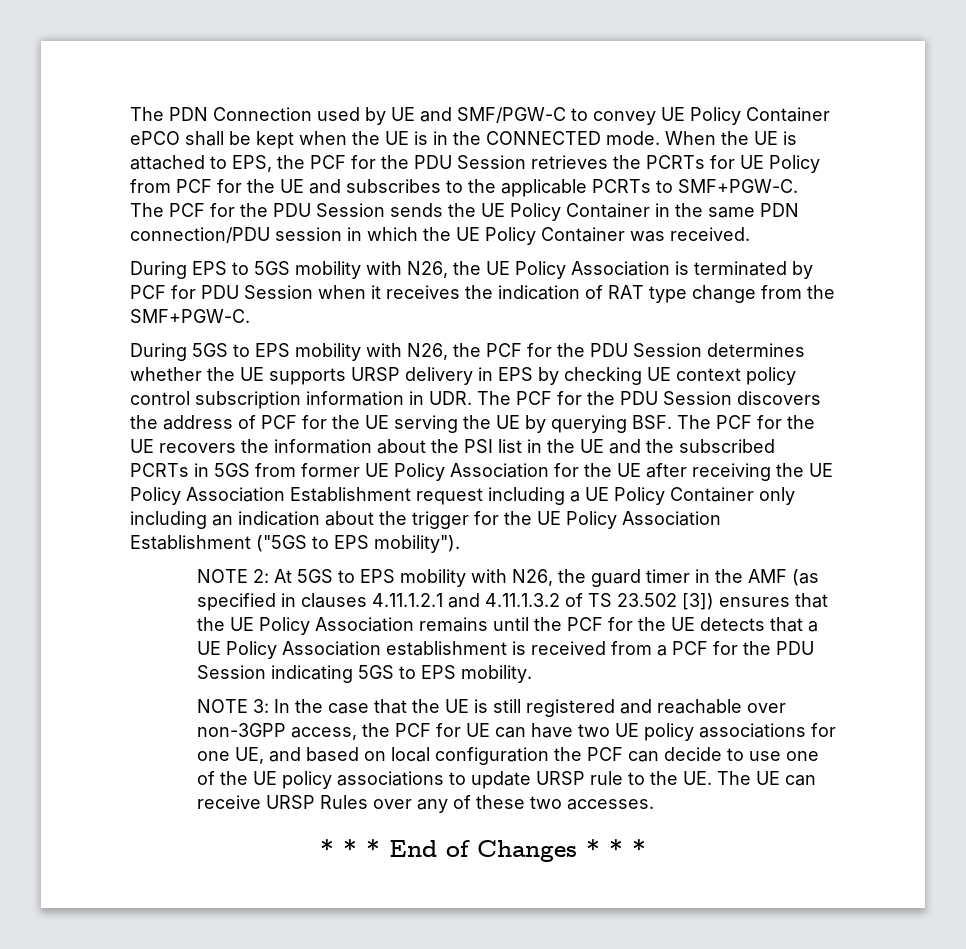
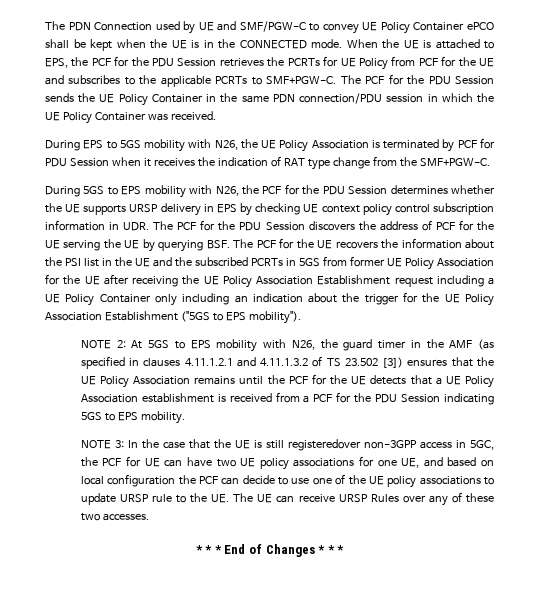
- NOTE 3: In the case that the UE is still registered and reachable over non-3GPP access, the PCF for UE can have two UE policy associations for one UE, and based on local configuration the PCF can decide to use one of the UE policy associations to update URSP rule to the UE. The UE can receive URSP Rules over any of these two accesses.
+ NOTE 3: In the case that the UE is still registeredover non-3GPP access in 5GC, the PCF for UE can have two UE policy associations for one UE, and based on local configuration the PCF can decide to use one of the UE policy associations to update URSP rule to the UE. The UE can receive URSP Rules over any of these two accesses.

